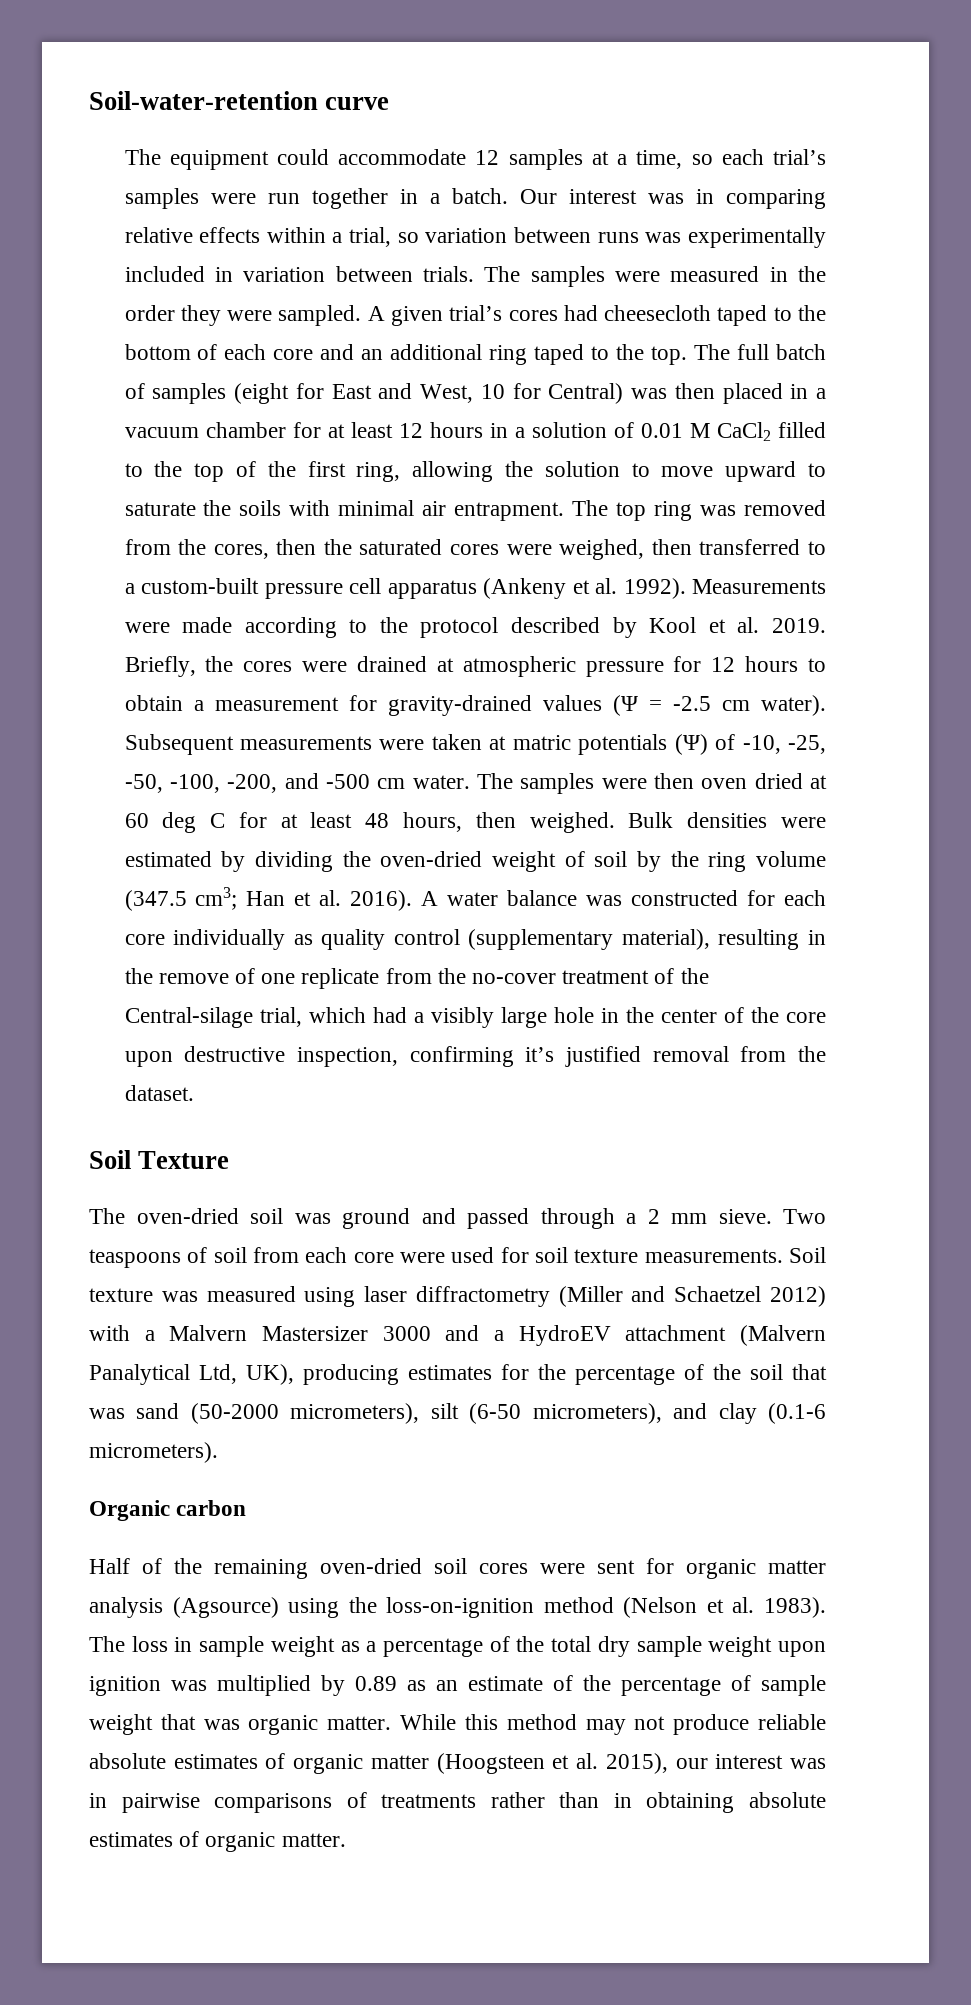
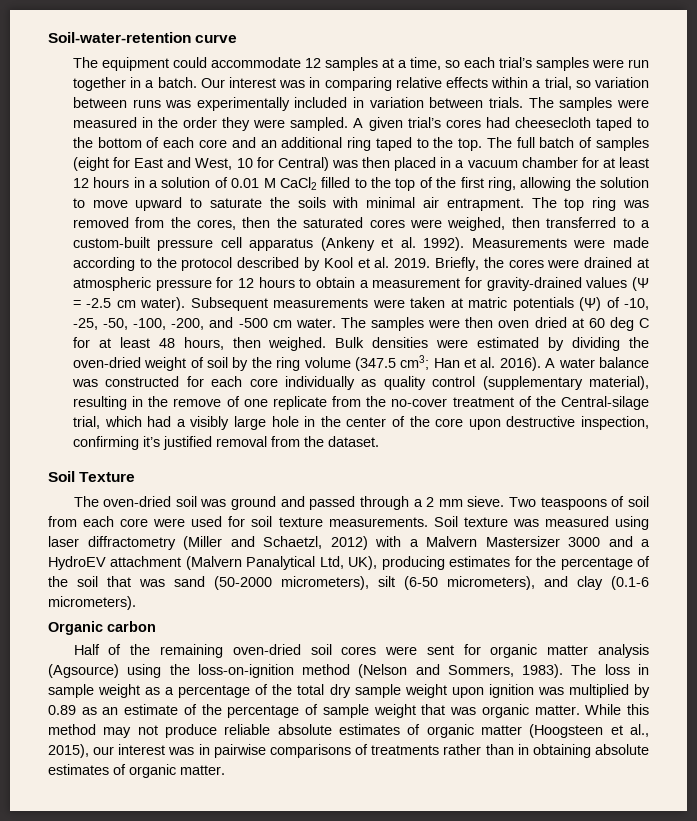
- Soil texture was measured using laser diffractometry (Miller and Schaetzel 2012) with a Malvern Mastersizer 3000 and a HydroEV attachment (Malvern Panalytical Ltd, UK), producing estimates for the percentage of the soil that was sand (50-2000 micrometers), silt (6-50 micrometers), and clay (0.1-6 micrometers).
+ Soil texture was measured using laser diffractometry (Miller and Schaetzl, 2012) with a Malvern Mastersizer 3000 and a HydroEV attachment (Malvern Panalytical Ltd, UK), producing estimates for the percentage of the soil that was sand (50-2000 micrometers), silt (6-50 micrometers), and clay (0.1-6 micrometers).
- Half of the remaining oven-dried soil cores were sent for organic matter analysis (Agsource) using the loss-on-ignition method (Nelson et al. 1983).
+ Half of the remaining oven-dried soil cores were sent for organic matter analysis (Agsource) using the loss-on-ignition method (Nelson and Sommers, 1983).
- While this method may not produce reliable absolute estimates of organic matter (Hoogsteen et al. 2015), our interest was in pairwise comparisons of treatments rather than in obtaining absolute estimates of organic matter.
+ While this method may not produce reliable absolute estimates of organic matter (Hoogsteen et al., 2015), our interest was in pairwise comparisons of treatments rather than in obtaining absolute estimates of organic matter.

